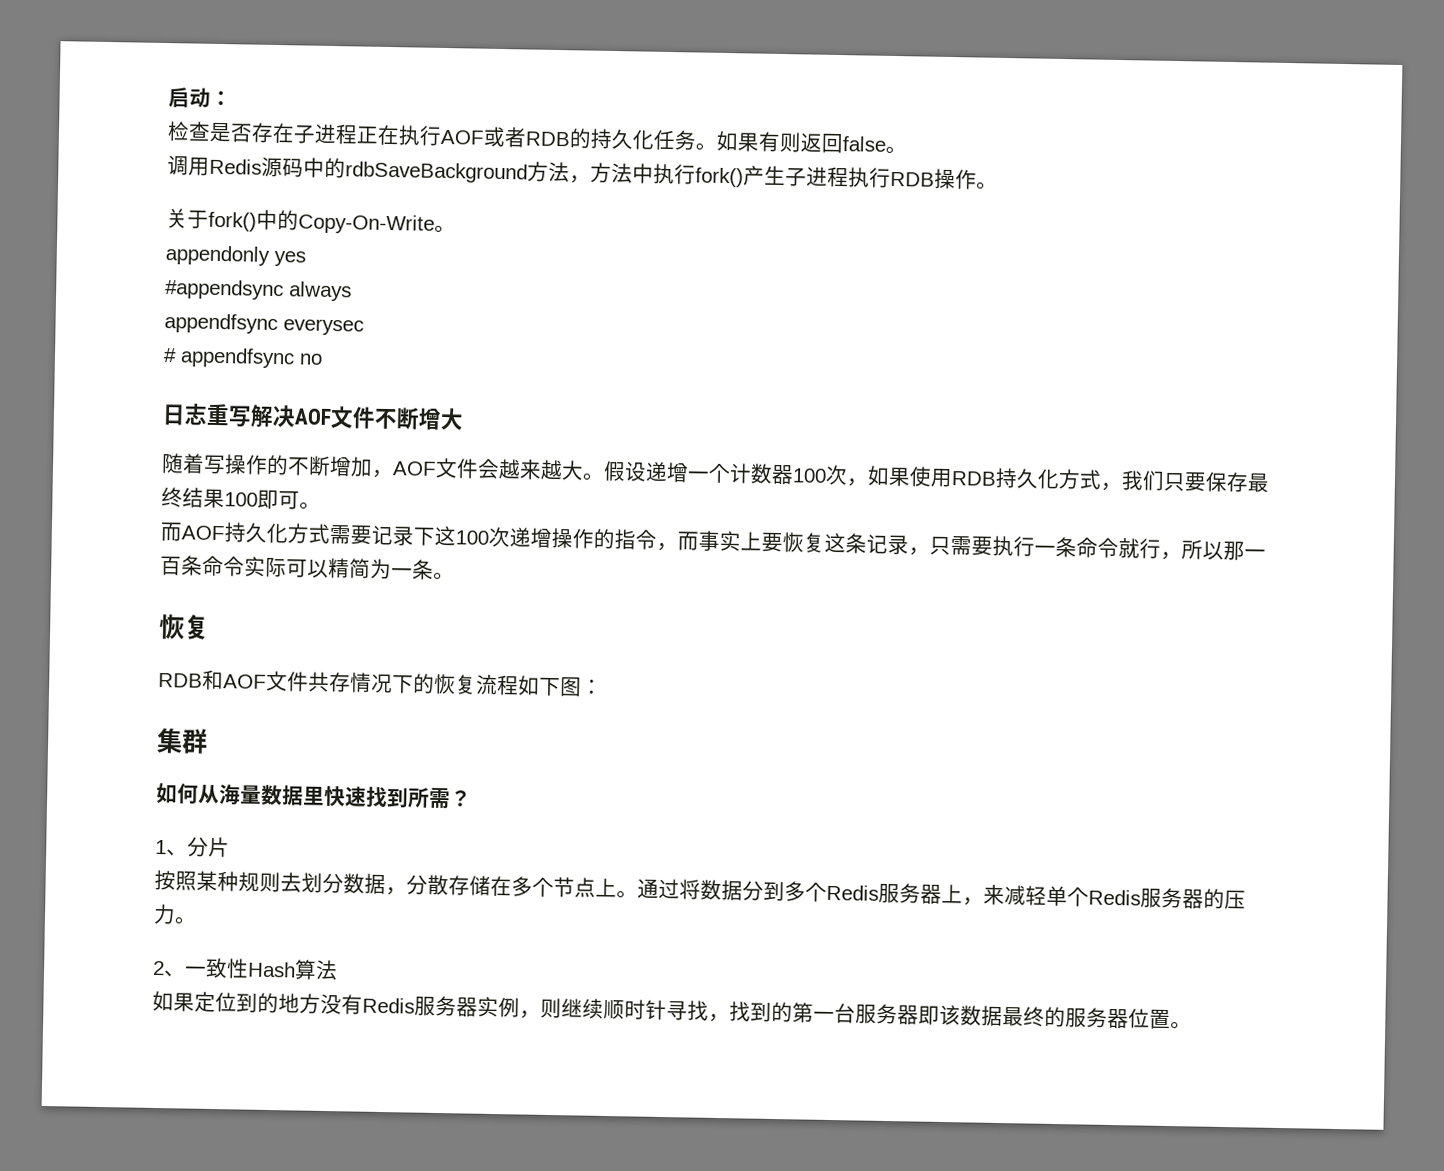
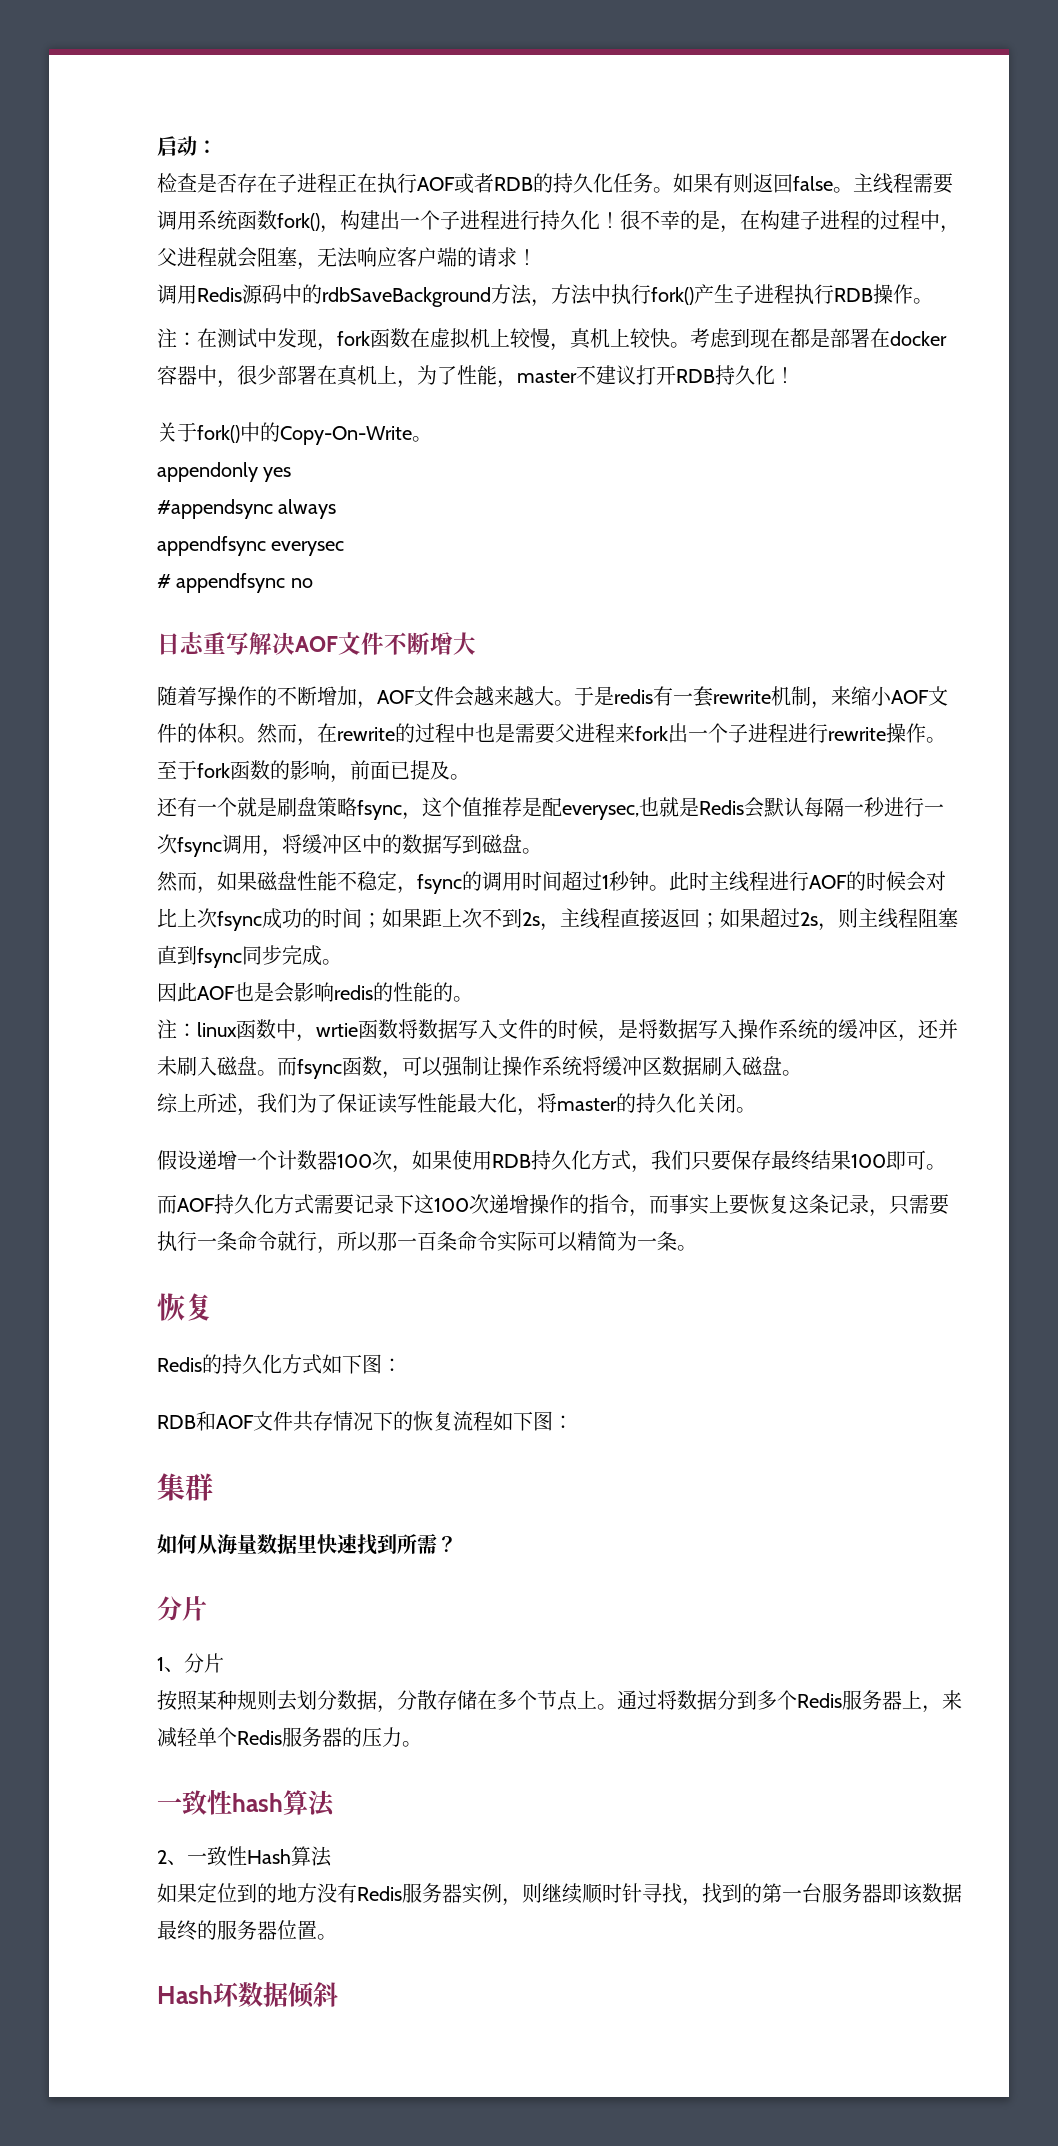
+ 主线程需要调用系统函数fork()，构建出一个子进程进行持久化！很不幸的是，在构建子进程的过程中，父进程就会阻塞，无法响应客户端的请求！
+ 注：在测试中发现，fork函数在虚拟机上较慢，真机上较快。考虑到现在都是部署在docker容器中，很少部署在真机上，为了性能，master不建议打开RDB持久化！
- 随着写操作的不断增加，AOF文件会越来越大。假设递增一个计数器100次，如果使用RDB持久化方式，我们只要保存最终结果100即可。
+ 随着写操作的不断增加，AOF文件会越来越大。于是redis有一套rewrite机制，来缩小AOF文件的体积。然而，在rewrite的过程中也是需要父进程来fork出一个子进程进行rewrite操作。至于fork函数的影响，前面已提及。
+ 还有一个就是刷盘策略fsync，这个值推荐是配everysec,也就是Redis会默认每隔一秒进行一次fsync调用，将缓冲区中的数据写到磁盘。
+ 然而，如果磁盘性能不稳定，fsync的调用时间超过1秒钟。此时主线程进行AOF的时候会对比上次fsync成功的时间；如果距上次不到2s，主线程直接返回；如果超过2s，则主线程阻塞直到fsync同步完成。
+ 因此AOF也是会影响redis的性能的。
+ 注：linux函数中，wrtie函数将数据写入文件的时候，是将数据写入操作系统的缓冲区，还并未刷入磁盘。而fsync函数，可以强制让操作系统将缓冲区数据刷入磁盘。
+ 综上所述，我们为了保证读写性能最大化，将master的持久化关闭。
+ 假设递增一个计数器100次，如果使用RDB持久化方式，我们只要保存最终结果100即可。
+ Redis的持久化方式如下图：
  如何从海量数据里快速找到所需？
+ 分片
+ 一致性hash算法
+ Hash环数据倾斜

